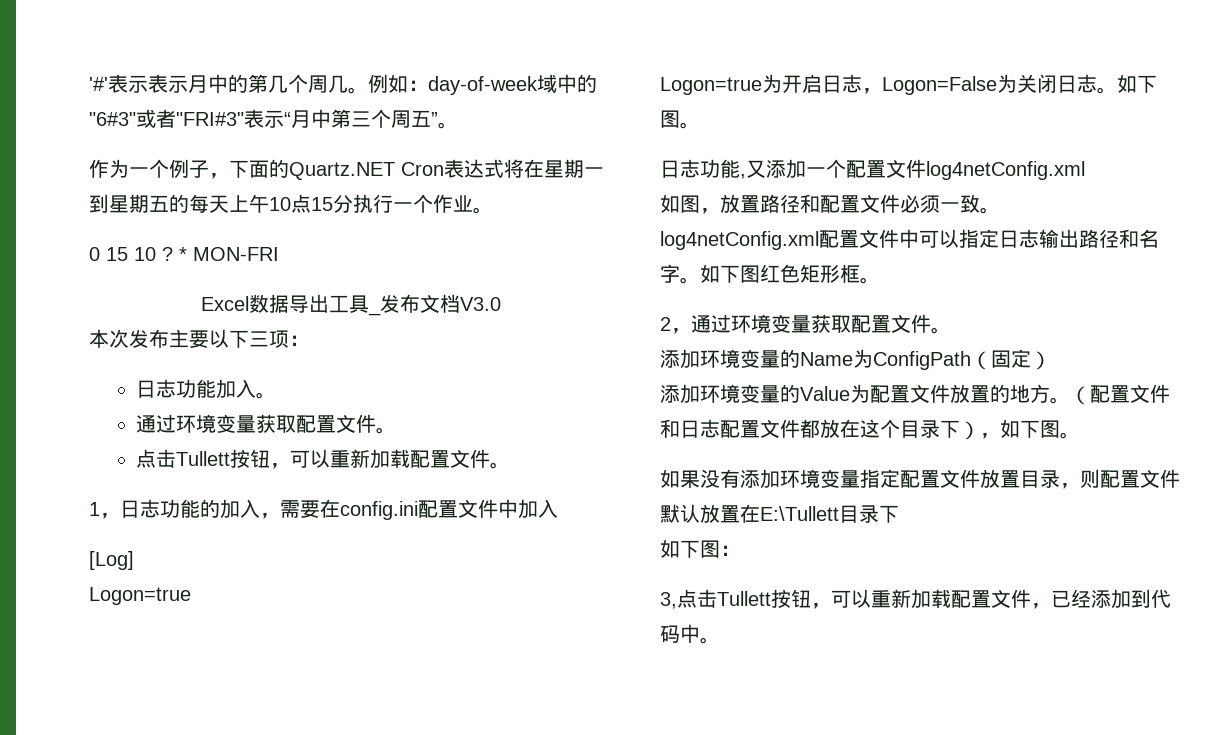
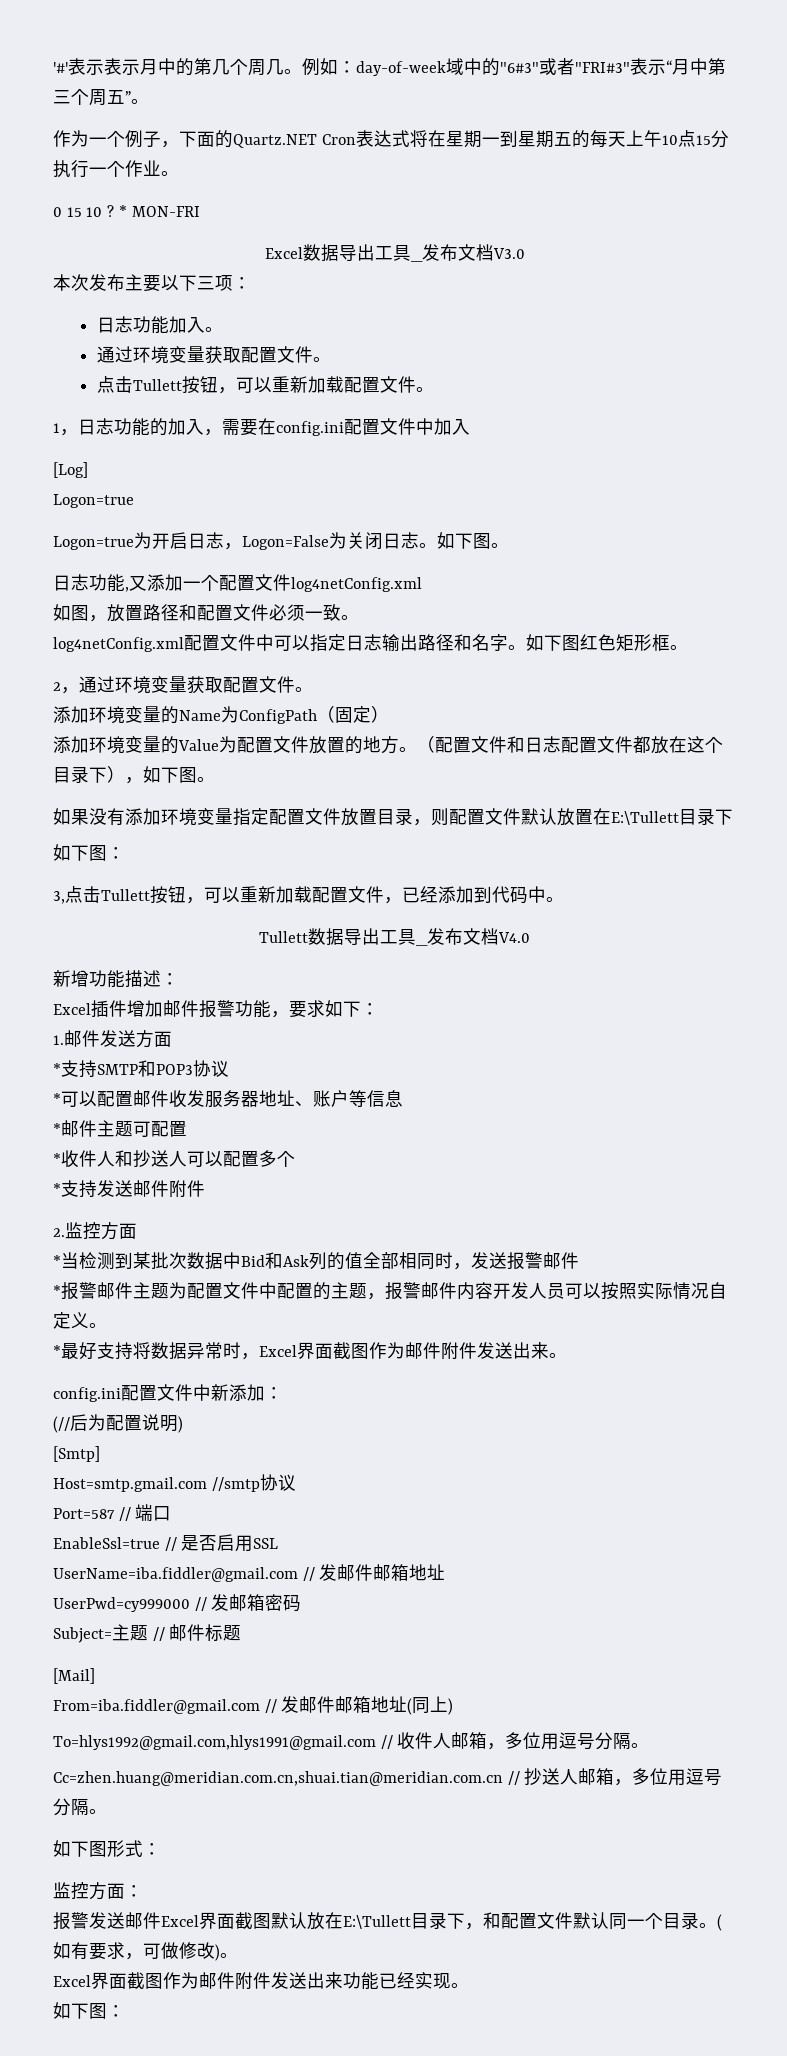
+ Tullett数据导出工具_发布文档V4.0
+ 新增功能描述：
+ Excel插件增加邮件报警功能，要求如下：
+ 1.邮件发送方面
+ *支持SMTP和POP3协议
+ *可以配置邮件收发服务器地址、账户等信息
+ *邮件主题可配置
+ *收件人和抄送人可以配置多个
+ *支持发送邮件附件
+ 2.监控方面
+ *当检测到某批次数据中Bid和Ask列的值全部相同时，发送报警邮件
+ *报警邮件主题为配置文件中配置的主题，报警邮件内容开发人员可以按照实际情况自定义。
+ *最好支持将数据异常时，Excel界面截图作为邮件附件发送出来。
+ config.ini配置文件中新添加：
+ (//后为配置说明)
+ [Smtp]
+ Host=smtp.gmail.com //smtp协议
+ Port=587 // 端口
+ EnableSsl=true // 是否启用SSL
+ UserName=iba.fiddler@gmail.com // 发邮件邮箱地址
+ UserPwd=cy999000 // 发邮箱密码
+ Subject=主题 // 邮件标题
+ [Mail]
+ From=iba.fiddler@gmail.com // 发邮件邮箱地址(同上)
+ To=hlys1992@gmail.com,hlys1991@gmail.com // 收件人邮箱，多位用逗号分隔。
+ Cc=zhen.huang@meridian.com.cn,shuai.tian@meridian.com.cn // 抄送人邮箱，多位用逗号分隔。
+ 如下图形式：
+ 监控方面：
+ 报警发送邮件Excel界面截图默认放在E:\Tullett目录下，和配置文件默认同一个目录。(如有要求，可做修改)。
+ Excel界面截图作为邮件附件发送出来功能已经实现。
+ 如下图：

